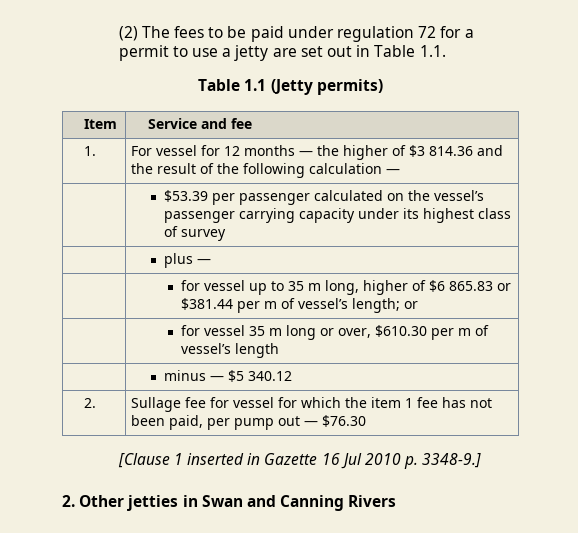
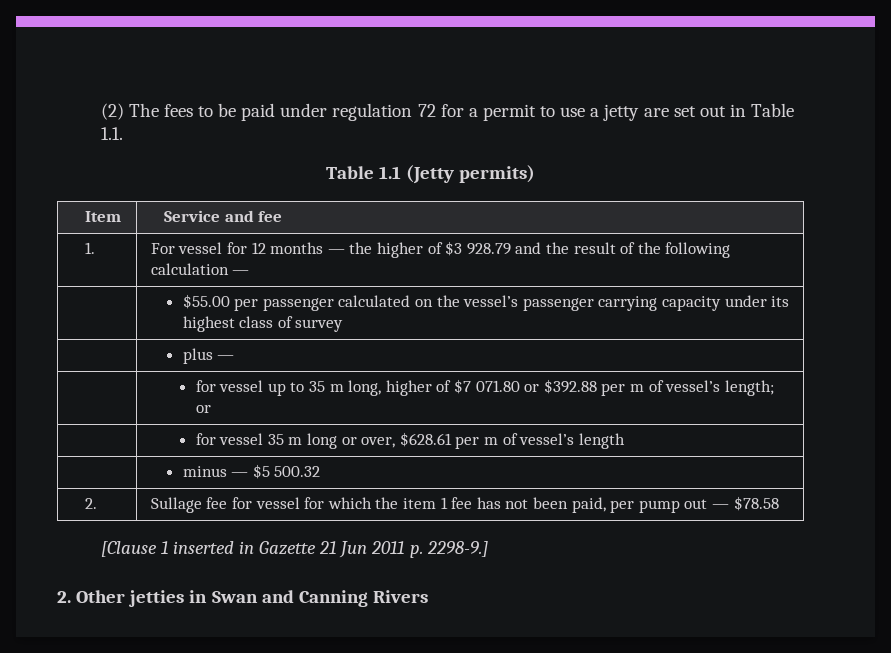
- 1. | For vessel for 12 months — the higher of $3 814.36 and the result of the following calculation —
+ 1. | For vessel for 12 months — the higher of $3 928.79 and the result of the following calculation —
- | $53.39 per passenger calculated on the vessel’s passenger carrying capacity under its highest class of survey
+ | $55.00 per passenger calculated on the vessel’s passenger carrying capacity under its highest class of survey
- | for vessel up to 35 m long, higher of $6 865.83 or $381.44 per m of vessel’s length; or
+ | for vessel up to 35 m long, higher of $7 071.80 or $392.88 per m of vessel’s length; or
- | for vessel 35 m long or over, $610.30 per m of vessel’s length
+ | for vessel 35 m long or over, $628.61 per m of vessel’s length
- | minus — $5 340.12
+ | minus — $5 500.32
- 2. | Sullage fee for vessel for which the item 1 fee has not been paid, per pump out — $76.30
+ 2. | Sullage fee for vessel for which the item 1 fee has not been paid, per pump out — $78.58
- [Clause 1 inserted in Gazette 16 Jul 2010 p. 3348-9.]
+ [Clause 1 inserted in Gazette 21 Jun 2011 p. 2298-9.]

